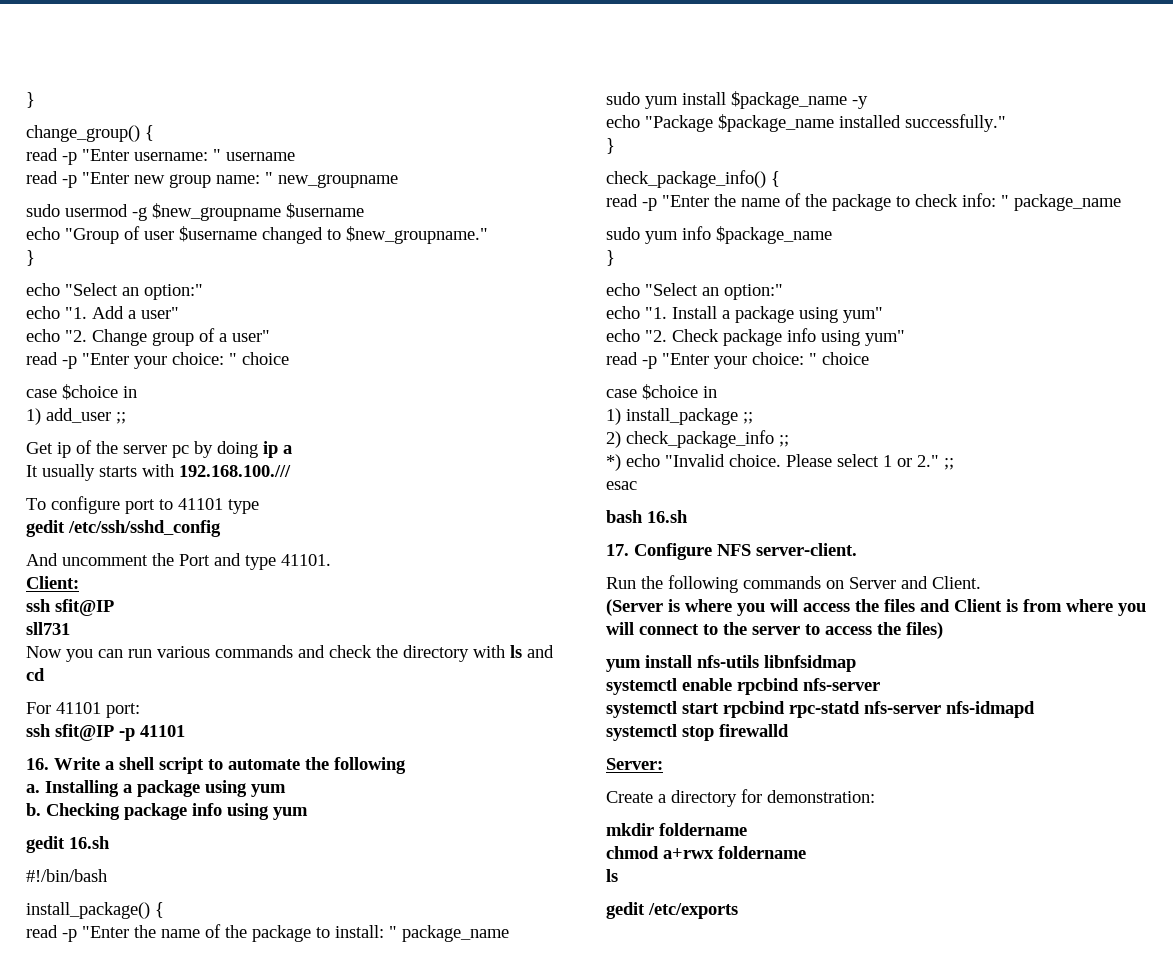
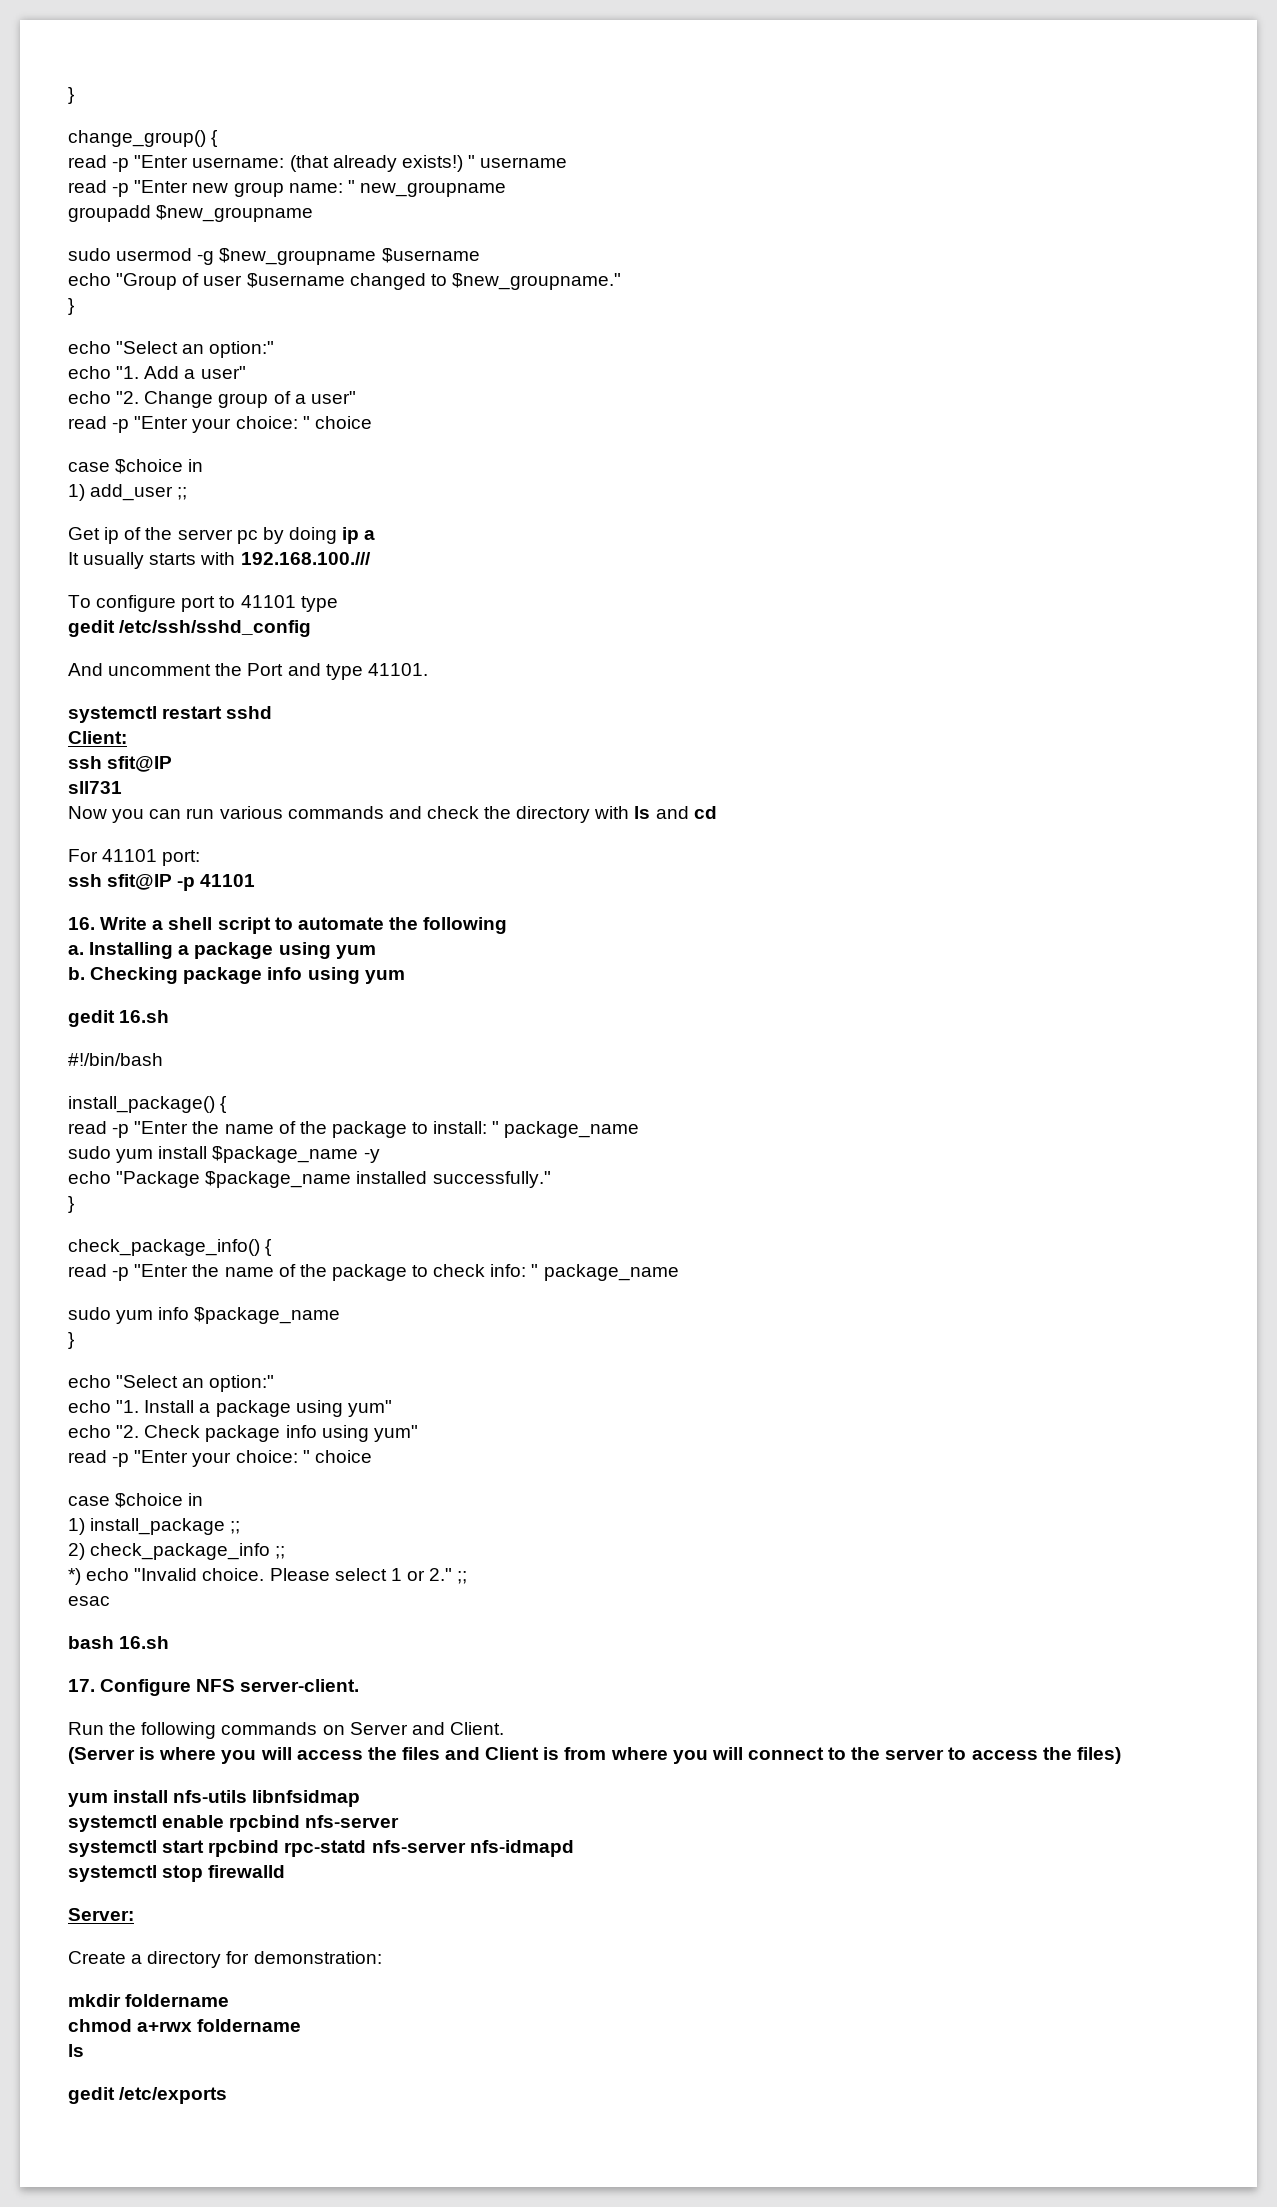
- read -p "Enter username: " username
+ read -p "Enter username: (that already exists!) " username
+ groupadd $new_groupname
+ systemctl restart sshd

